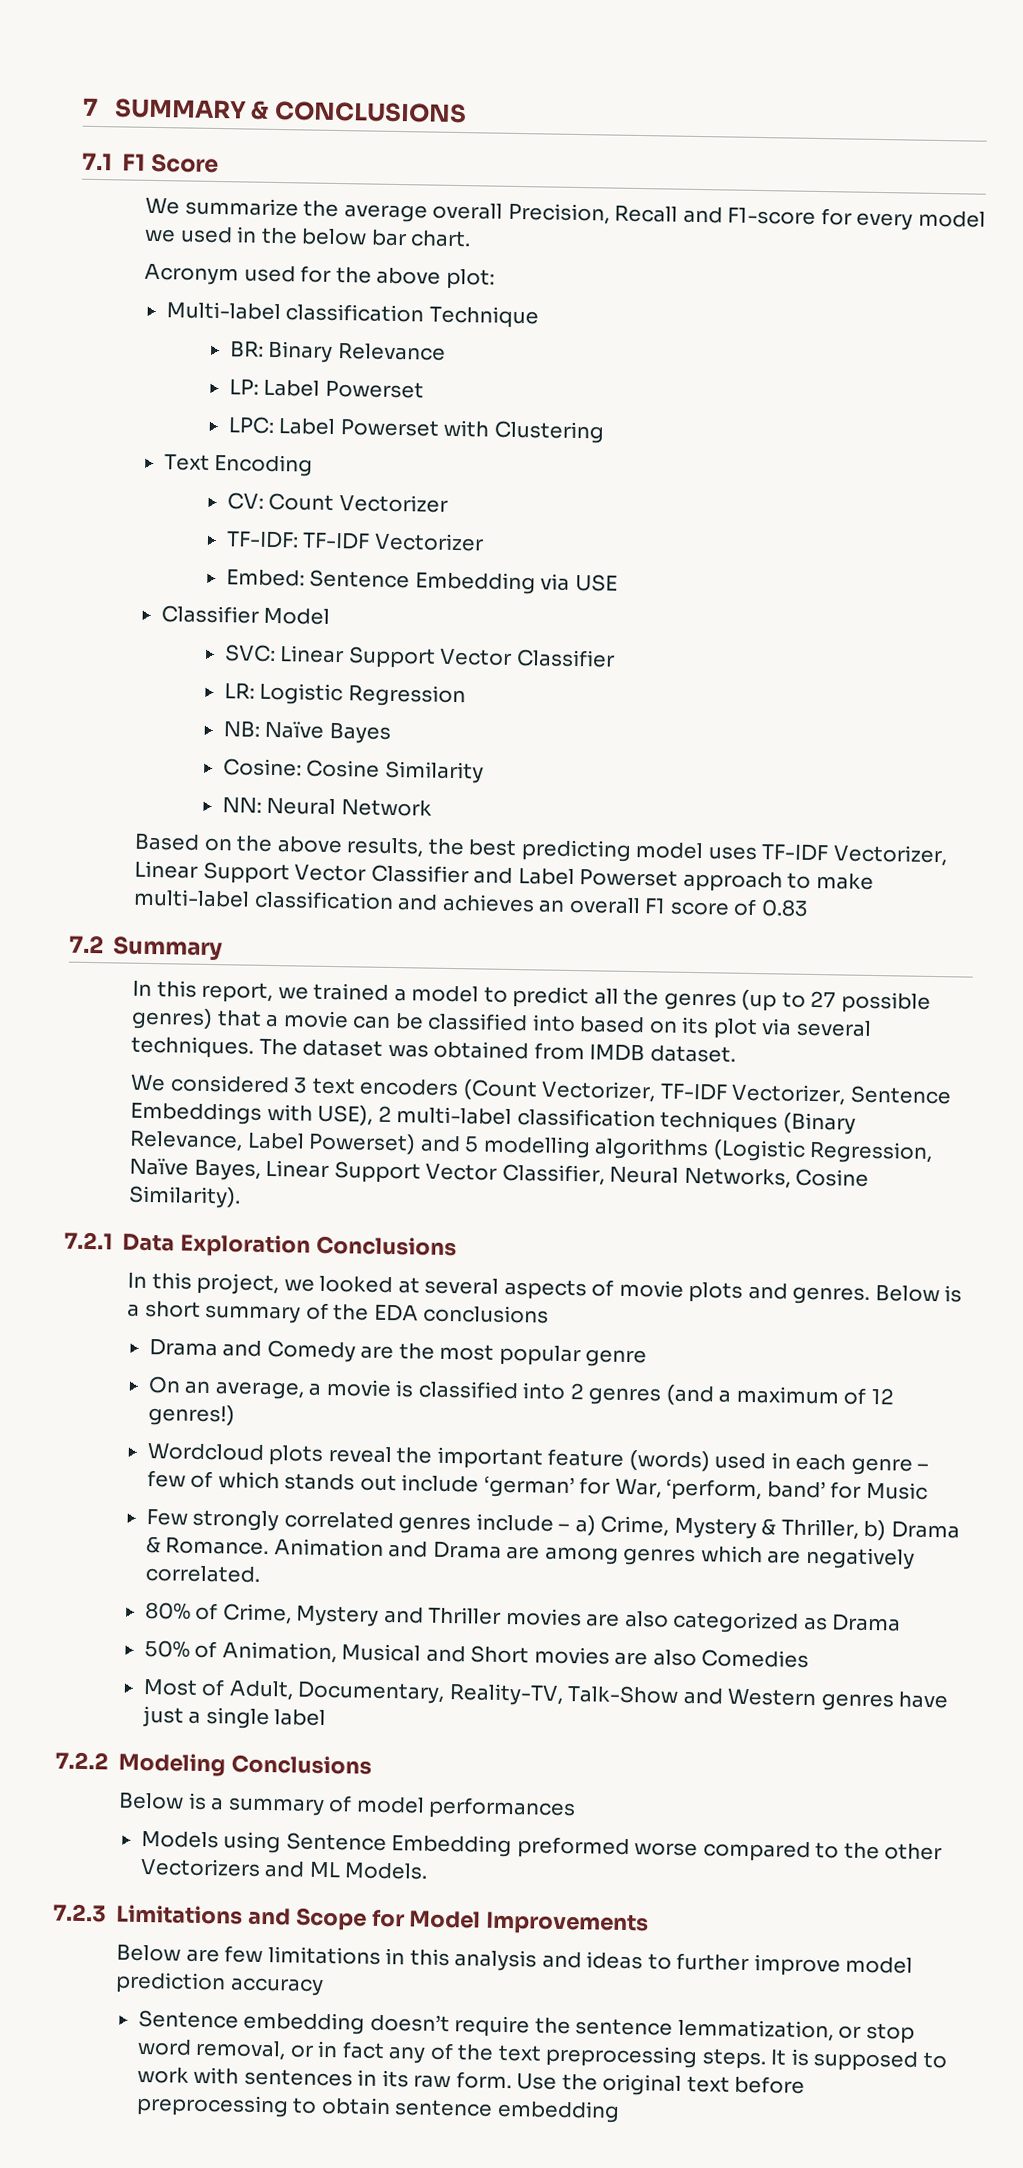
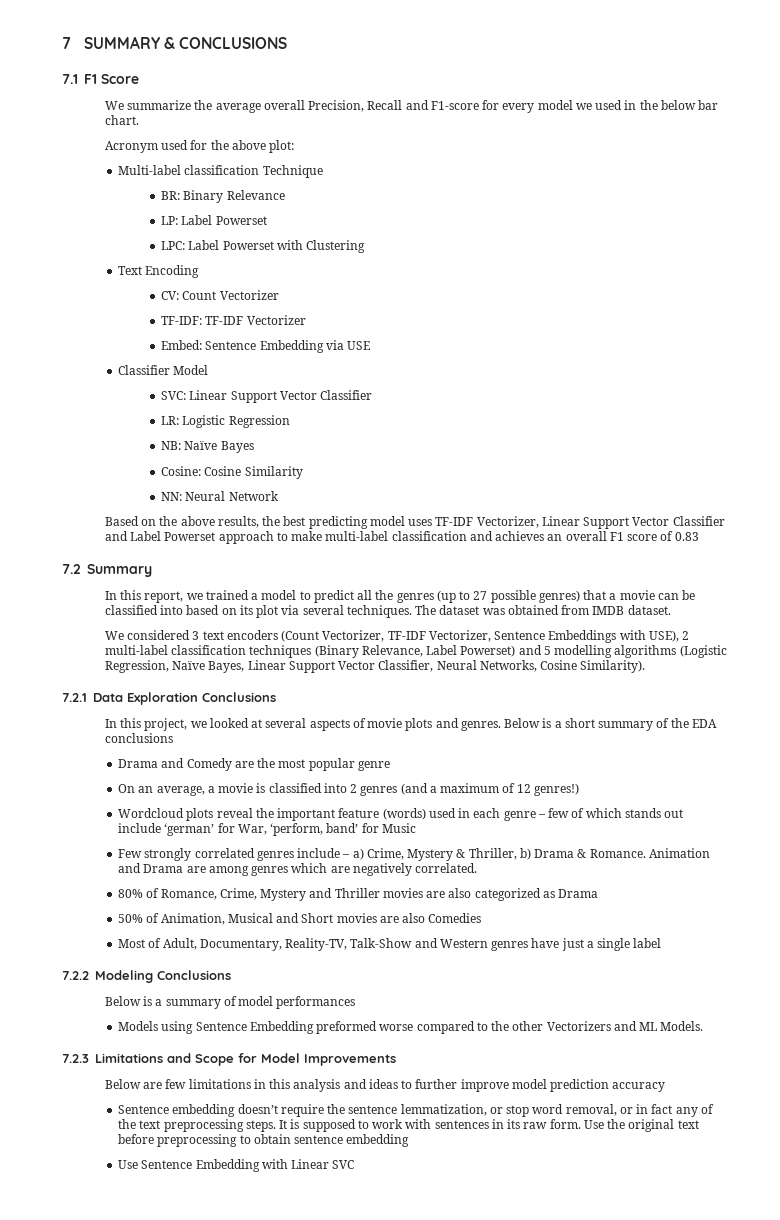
- 80% of Crime, Mystery and Thriller movies are also categorized as Drama
+ 80% of Romance, Crime, Mystery and Thriller movies are also categorized as Drama
+ Use Sentence Embedding with Linear SVC

